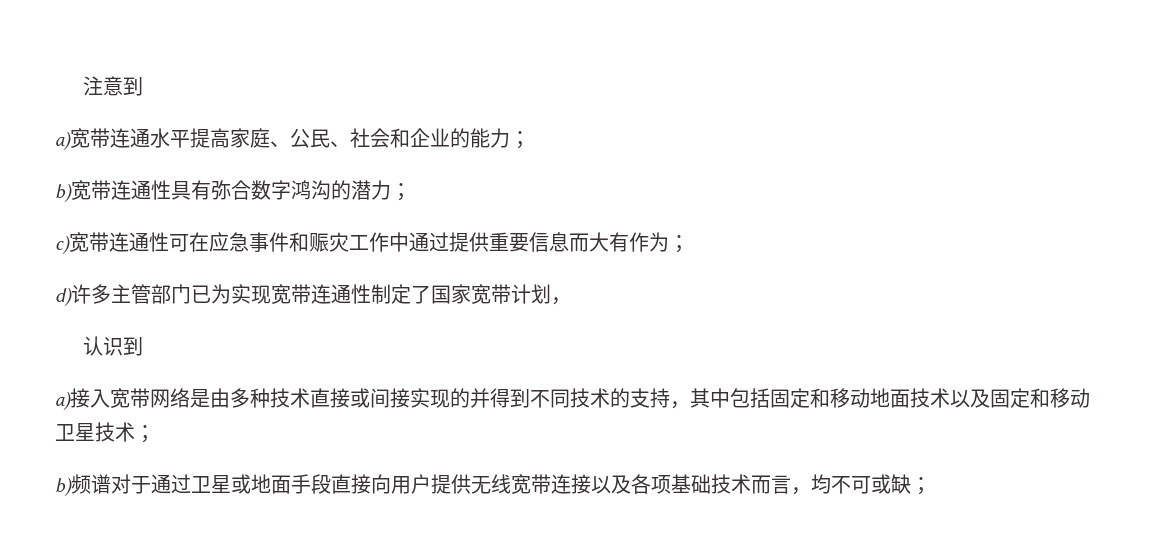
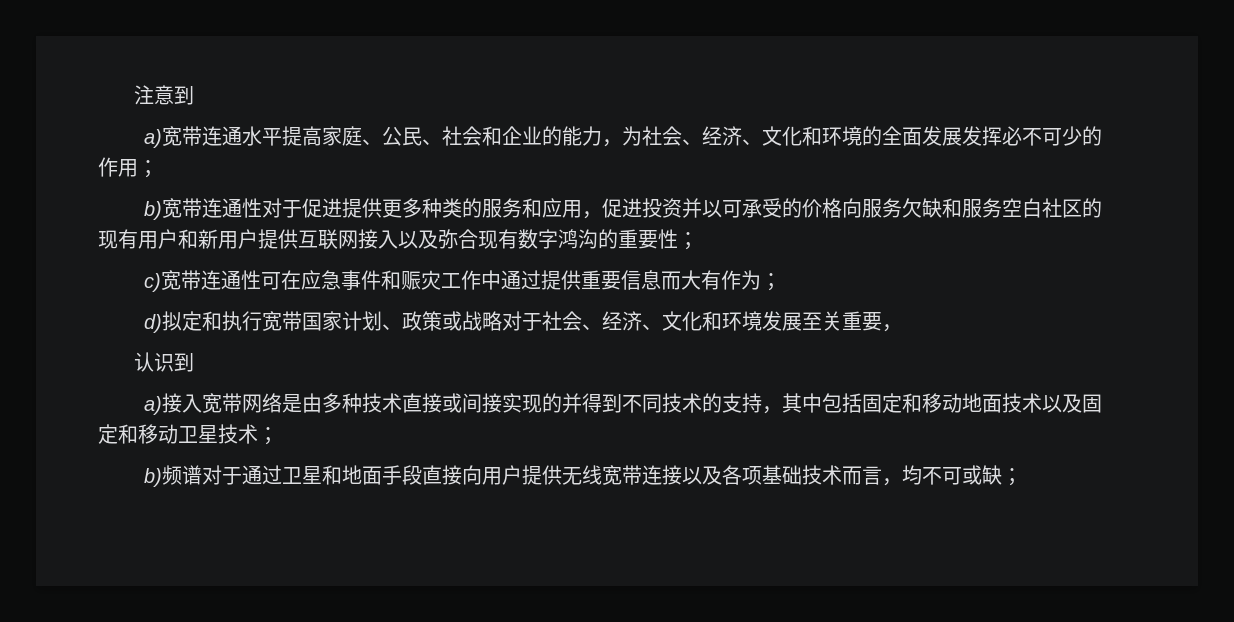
- a)宽带连通水平提高家庭、公民、社会和企业的能力；
- b)宽带连通性具有弥合数字鸿沟的潜力；
+ a)宽带连通水平提高家庭、公民、社会和企业的能力，为社会、经济、文化和环境的全面发展发挥必不可少的作用；
+ b)宽带连通性对于促进提供更多种类的服务和应用，促进投资并以可承受的价格向服务欠缺和服务空白社区的现有用户和新用户提供互联网接入以及弥合现有数字鸿沟的重要性；
- d)许多主管部门已为实现宽带连通性制定了国家宽带计划，
+ d)拟定和执行宽带国家计划、政策或战略对于社会、经济、文化和环境发展至关重要，
- b)频谱对于通过卫星或地面手段直接向用户提供无线宽带连接以及各项基础技术而言，均不可或缺；
+ b)频谱对于通过卫星和地面手段直接向用户提供无线宽带连接以及各项基础技术而言，均不可或缺；

